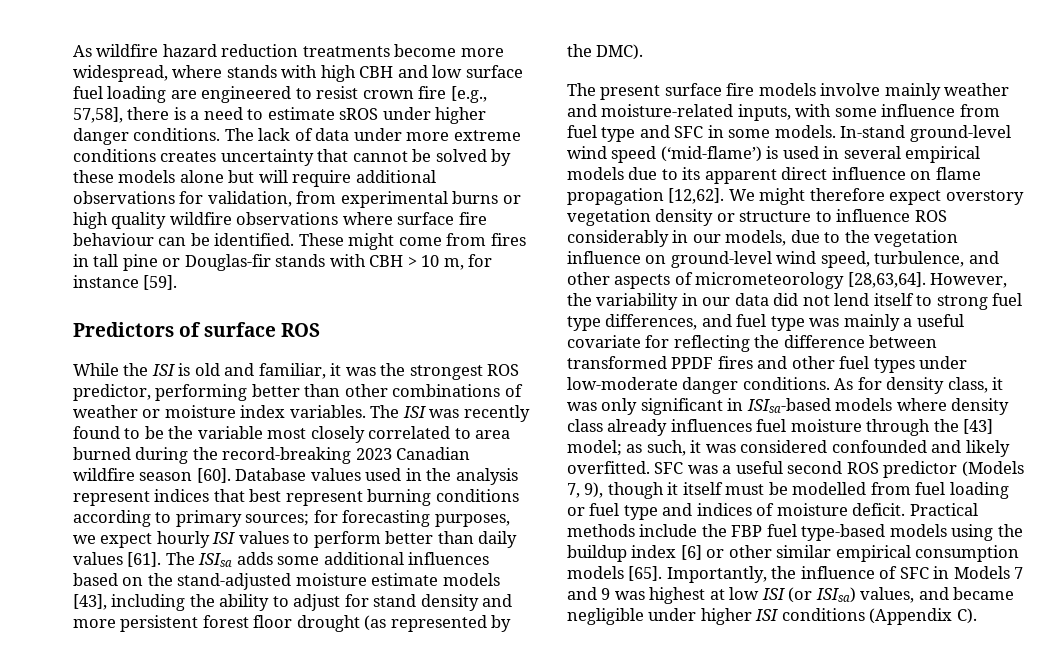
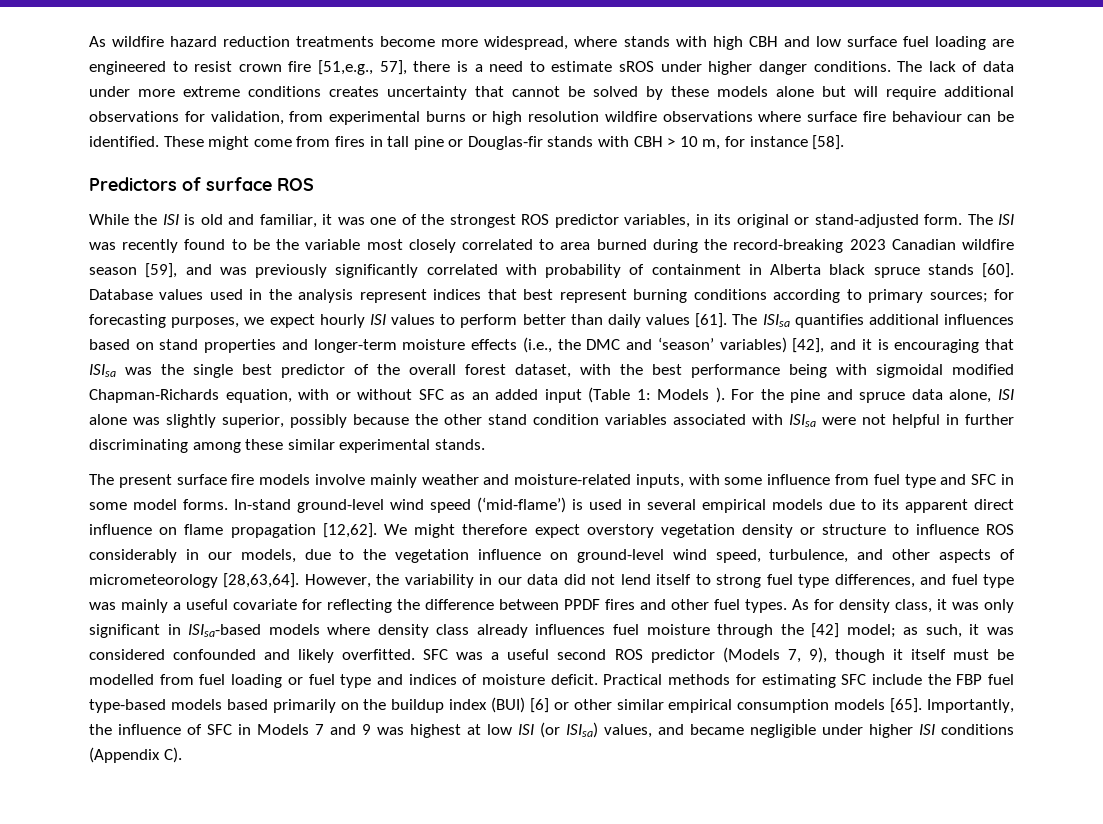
- As wildfire hazard reduction treatments become more widespread, where stands with high CBH and low surface fuel loading are engineered to resist crown fire [e.g., 57,58], there is a need to estimate sROS under higher danger conditions.
+ As wildfire hazard reduction treatments become more widespread, where stands with high CBH and low surface fuel loading are engineered to resist crown fire [51,e.g., 57], there is a need to estimate sROS under higher danger conditions.
- The lack of data under more extreme conditions creates uncertainty that cannot be solved by these models alone but will require additional observations for validation, from experimental burns or high quality wildfire observations where surface fire behaviour can be identified.
+ The lack of data under more extreme conditions creates uncertainty that cannot be solved by these models alone but will require additional observations for validation, from experimental burns or high resolution wildfire observations where surface fire behaviour can be identified.
- These might come from fires in tall pine or Douglas-fir stands with CBH > 10 m, for instance [59].
+ These might come from fires in tall pine or Douglas-fir stands with CBH > 10 m, for instance [58].
- While the ISI is old and familiar, it was the strongest ROS predictor, performing better than other combinations of weather or moisture index variables.
+ While the ISI is old and familiar, it was one of the strongest ROS predictor variables, in its original or stand-adjusted form.
- The ISI was recently found to be the variable most closely correlated to area burned during the record-breaking 2023 Canadian wildfire season [60].
+ The ISI was recently found to be the variable most closely correlated to area burned during the record-breaking 2023 Canadian wildfire season [59], and was previously significantly correlated with probability of containment in Alberta black spruce stands [60].
- The ISIsa adds some additional influences based on the stand-adjusted moisture estimate models [43], including the ability to adjust for stand density and more persistent forest floor drought (as represented by the DMC).
+ The ISIsa quantifies additional influences based on stand properties and longer-term moisture effects (i.e., the DMC and ‘season’ variables) [42], and it is encouraging that ISIsa was the single best predictor of the overall forest dataset, with the best performance being with sigmoidal modified Chapman-Richards equation, with or without SFC as an added input (Table 1: Models ). For the pine and spruce data alone, ISI alone was slightly superior, possibly because the other stand condition variables associated with ISIsa were not helpful in further discriminating among these similar experimental stands.
- The present surface fire models involve mainly weather and moisture-related inputs, with some influence from fuel type and SFC in some models.
+ The present surface fire models involve mainly weather and moisture-related inputs, with some influence from fuel type and SFC in some model forms.
- However, the variability in our data did not lend itself to strong fuel type differences, and fuel type was mainly a useful covariate for reflecting the difference between transformed PPDF fires and other fuel types under low-moderate danger conditions.
+ However, the variability in our data did not lend itself to strong fuel type differences, and fuel type was mainly a useful covariate for reflecting the difference between PPDF fires and other fuel types.
- As for density class, it was only significant in ISIsa-based models where density class already influences fuel moisture through the [43] model; as such, it was considered confounded and likely overfitted.
+ As for density class, it was only significant in ISIsa-based models where density class already influences fuel moisture through the [42] model; as such, it was considered confounded and likely overfitted.
- Practical methods include the FBP fuel type-based models using the buildup index [6] or other similar empirical consumption models [65].
+ Practical methods for estimating SFC include the FBP fuel type-based models based primarily on the buildup index (BUI) [6] or other similar empirical consumption models [65].

